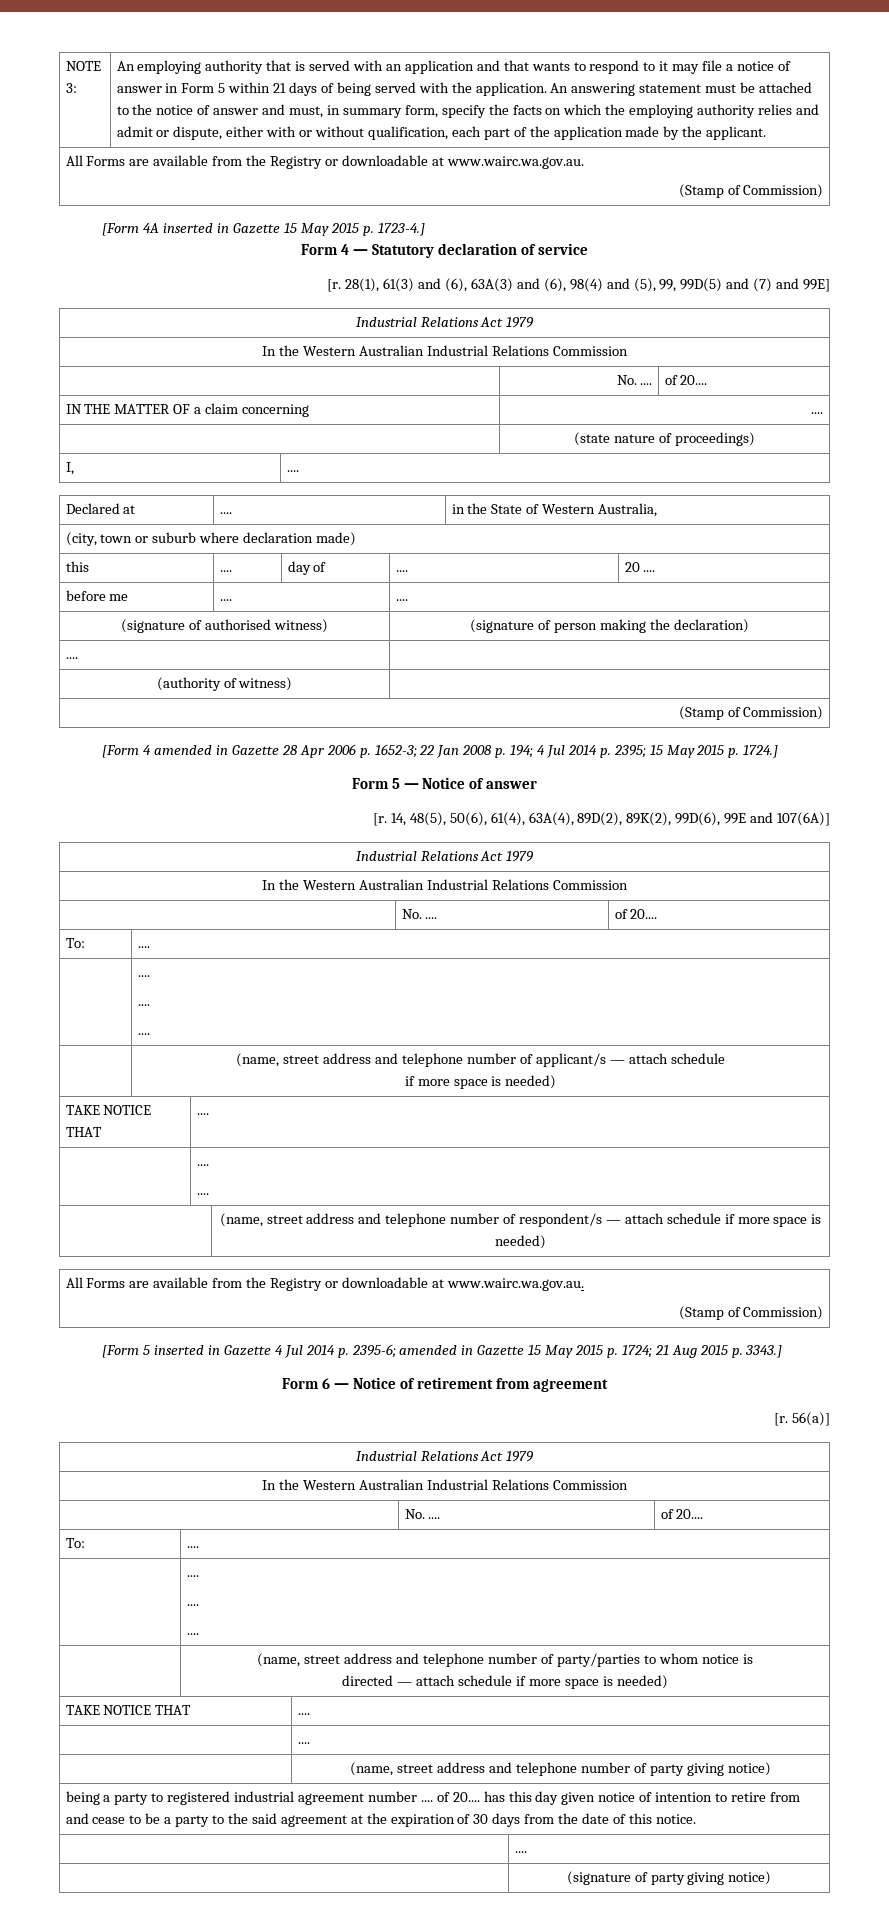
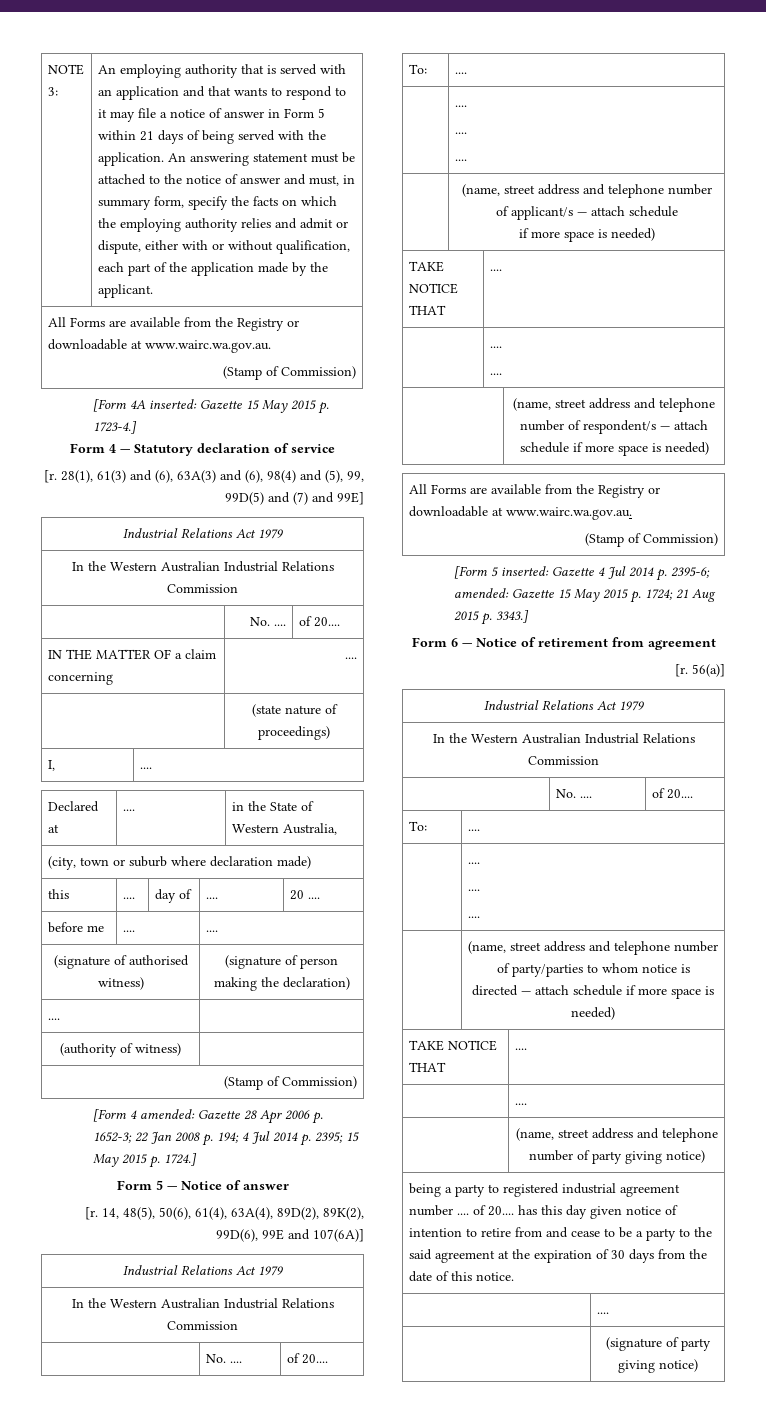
- [Form 4A inserted in Gazette 15 May 2015 p. 1723-4.]
+ [Form 4A inserted: Gazette 15 May 2015 p. 1723-4.]
- [Form 4 amended in Gazette 28 Apr 2006 p. 1652-3; 22 Jan 2008 p. 194; 4 Jul 2014 p. 2395; 15 May 2015 p. 1724.]
+ [Form 4 amended: Gazette 28 Apr 2006 p. 1652-3; 22 Jan 2008 p. 194; 4 Jul 2014 p. 2395; 15 May 2015 p. 1724.]
- [Form 5 inserted in Gazette 4 Jul 2014 p. 2395-6; amended in Gazette 15 May 2015 p. 1724; 21 Aug 2015 p. 3343.]
+ [Form 5 inserted: Gazette 4 Jul 2014 p. 2395-6; amended: Gazette 15 May 2015 p. 1724; 21 Aug 2015 p. 3343.]

